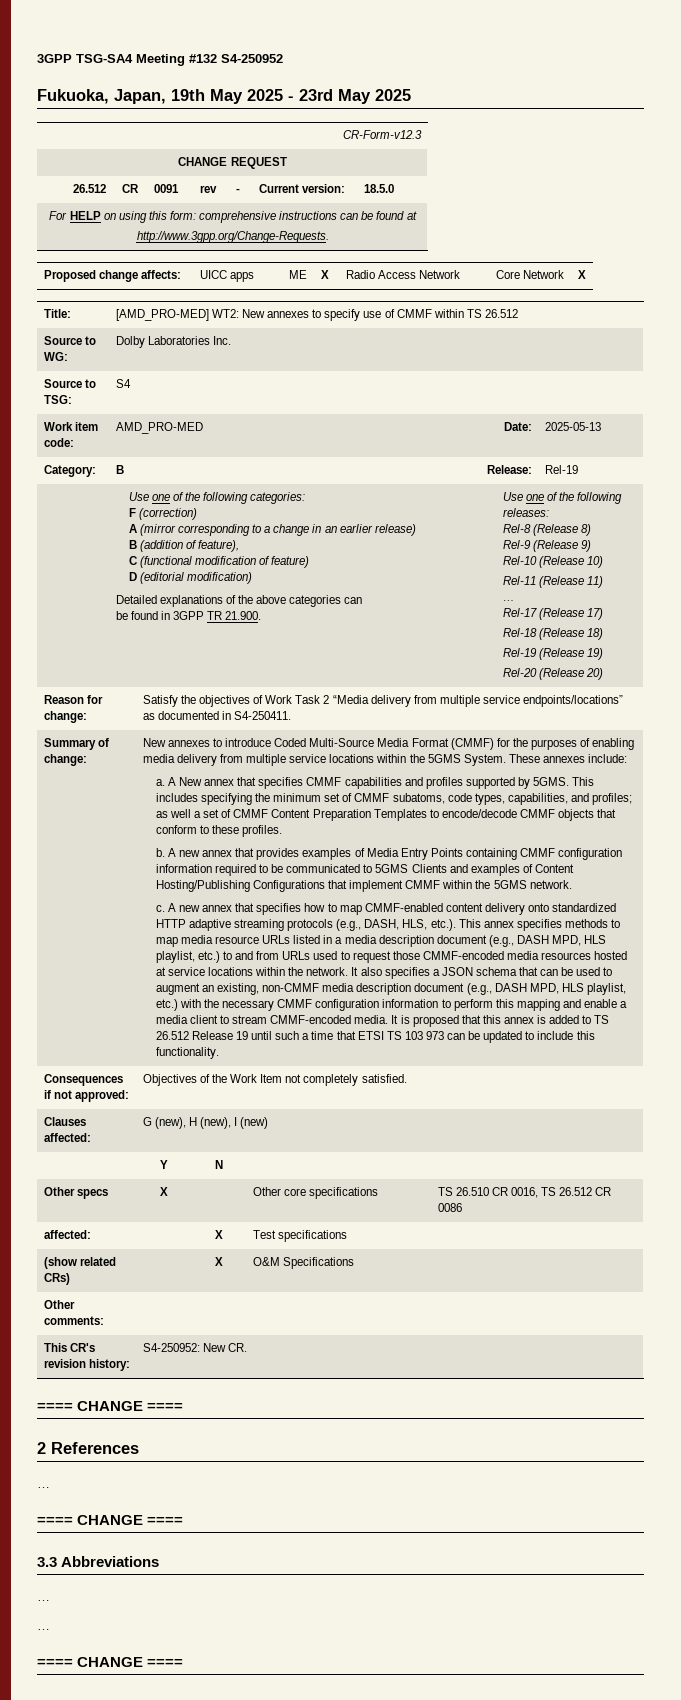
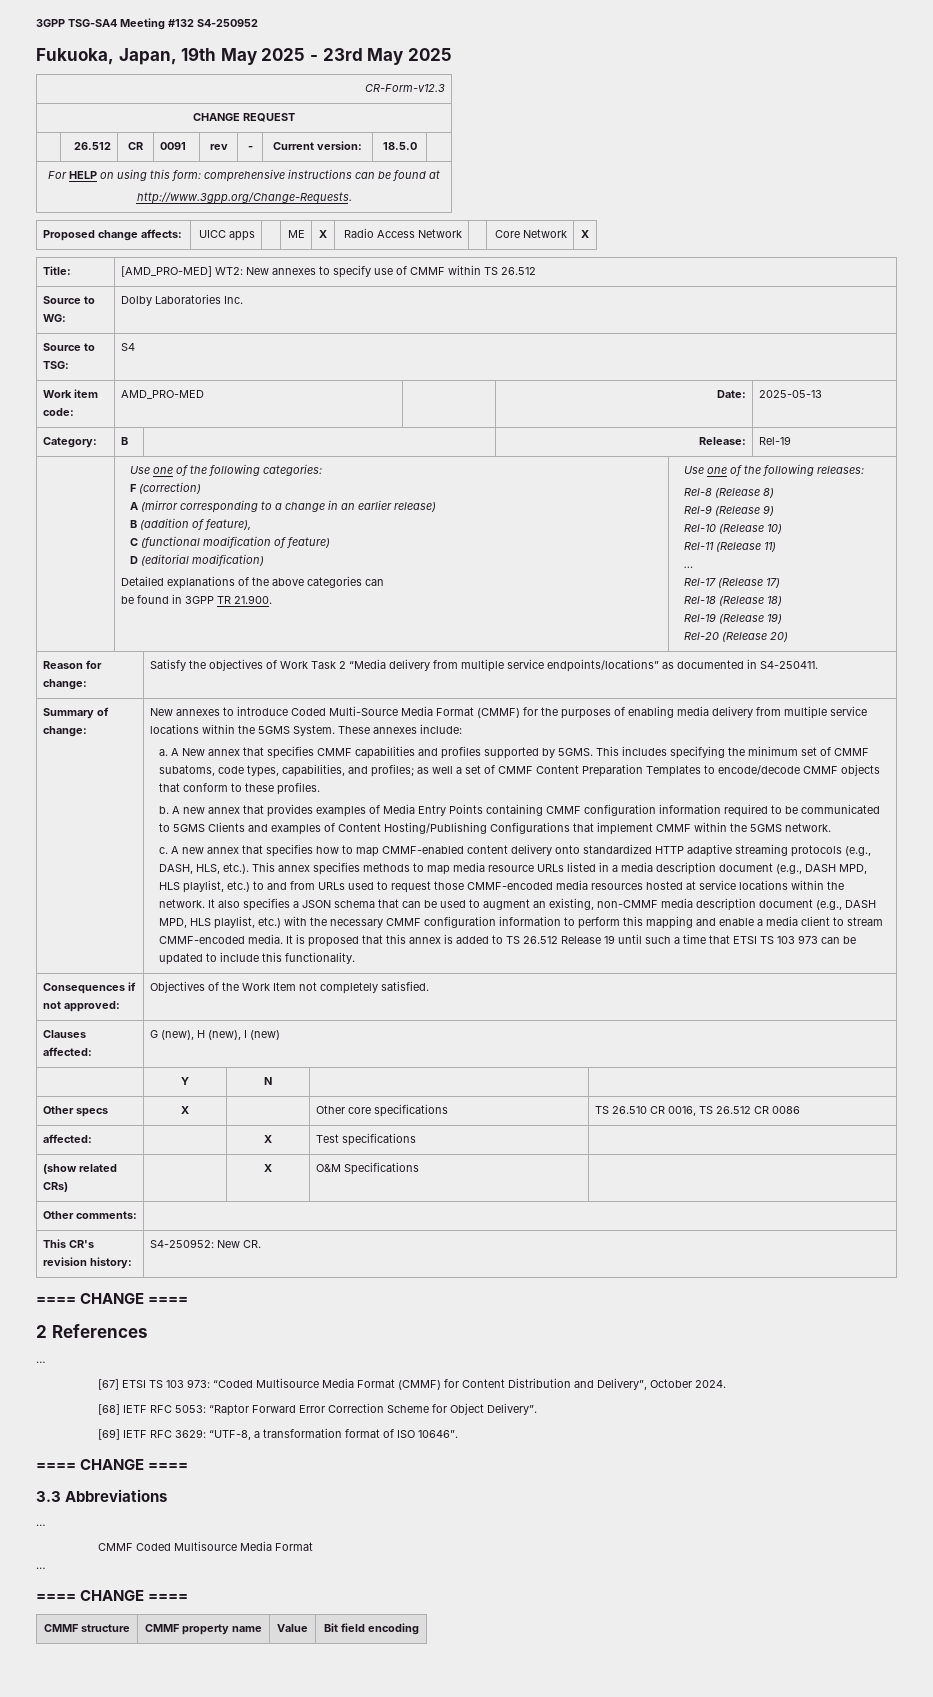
+ [67] ETSI TS 103 973: “Coded Multisource Media Format (CMMF) for Content Distribution and Delivery”, October 2024.
+ [68] IETF RFC 5053: “Raptor Forward Error Correction Scheme for Object Delivery”.
+ [69] IETF RFC 3629: “UTF-8, a transformation format of ISO 10646”.
  3.3 Abbreviations
  …
+ CMMF Coded Multisource Media Format
  …
  ==== CHANGE ====
+ CMMF structure | CMMF property name | Value | Bit field encoding

